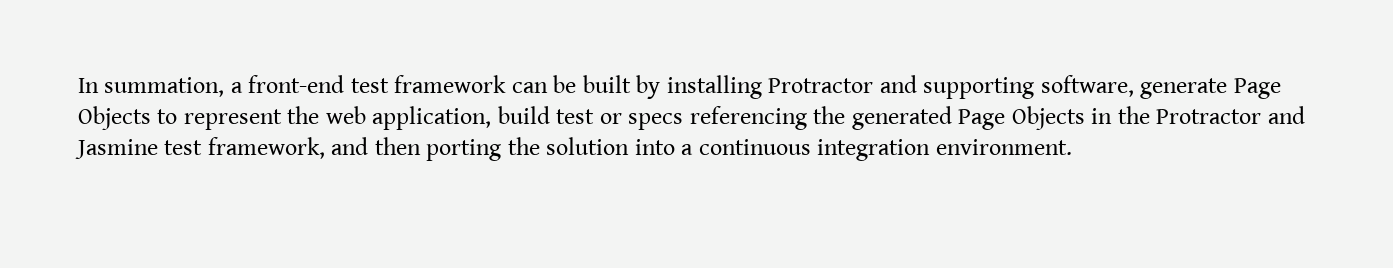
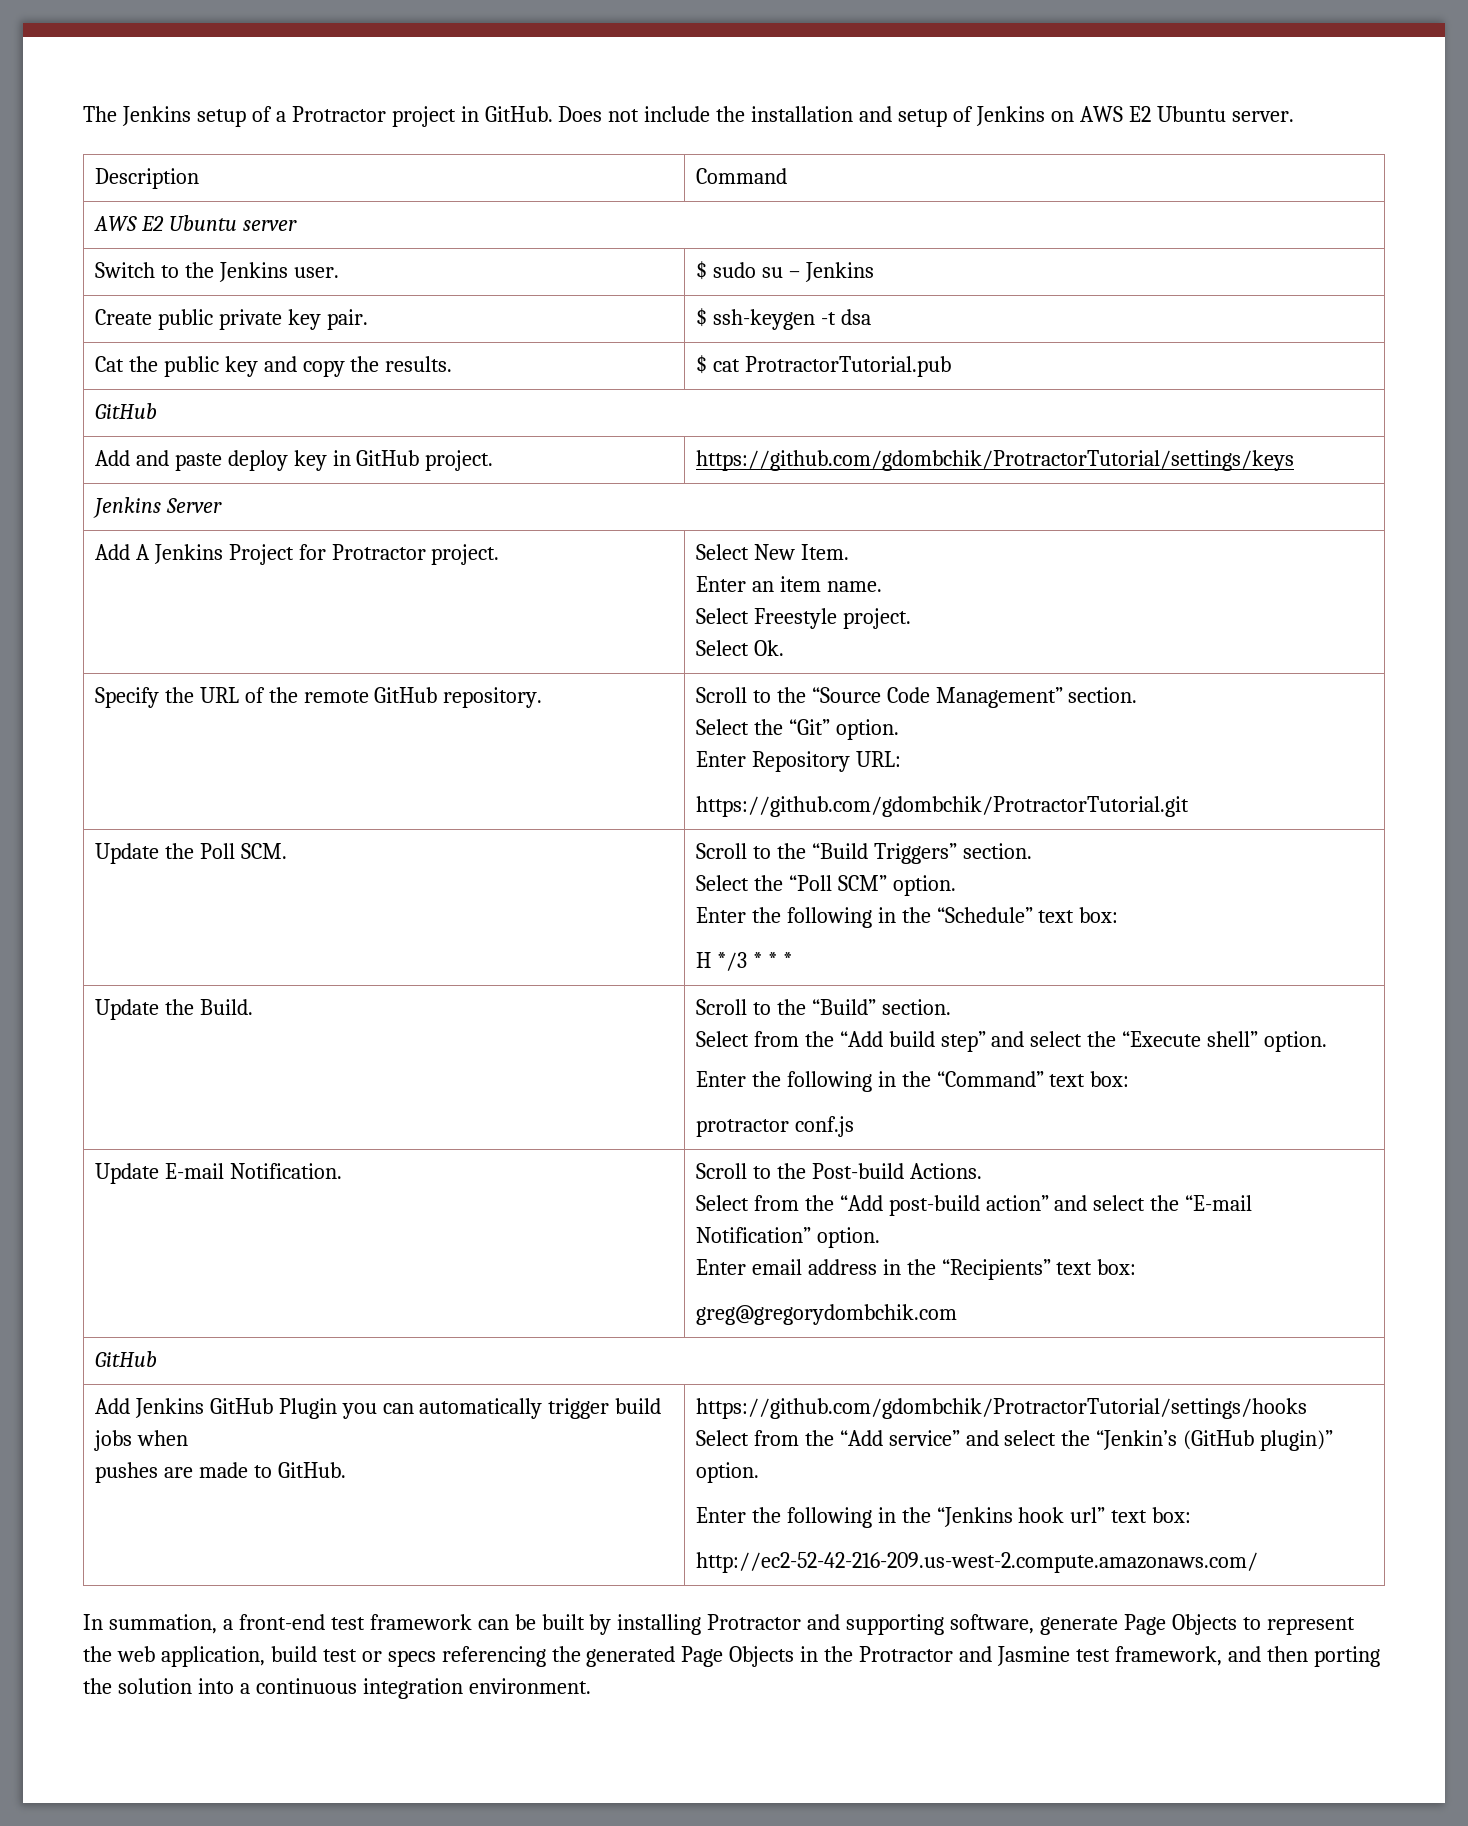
+ The Jenkins setup of a Protractor project in GitHub. Does not include the installation and setup of Jenkins on AWS E2 Ubuntu server.
+ Description | Command
+ AWS E2 Ubuntu server
+ Switch to the Jenkins user. | $ sudo su – Jenkins
+ Create public private key pair. | $ ssh-keygen -t dsa
+ Cat the public key and copy the results. | $ cat ProtractorTutorial.pub
+ GitHub
+ Add and paste deploy key in GitHub project. | https://github.com/gdombchik/ProtractorTutorial/settings/keys
+ Jenkins Server
+ Add A Jenkins Project for Protractor project. | Select New Item.
+ Enter an item name.
+ Select Freestyle project.
+ Select Ok.
+ Specify the URL of the remote GitHub repository. | Scroll to the “Source Code Management” section.
+ Select the “Git” option.
+ Enter Repository URL:
+ https://github.com/gdombchik/ProtractorTutorial.git
+ Update the Poll SCM. | Scroll to the “Build Triggers” section.
+ Select the “Poll SCM” option.
+ Enter the following in the “Schedule” text box:
+ H */3 * * *
+ Update the Build. | Scroll to the “Build” section.
+ Select from the “Add build step” and select the “Execute shell” option.
+ Enter the following in the “Command” text box:
+ protractor conf.js
+ Update E-mail Notification. | Scroll to the Post-build Actions.
+ Select from the “Add post-build action” and select the “E-mail Notification” option.
+ Enter email address in the “Recipients” text box:
+ greg@gregorydombchik.com
+ GitHub
+ Add Jenkins GitHub Plugin you can automatically trigger build jobs when
+ pushes are made to GitHub. | https://github.com/gdombchik/ProtractorTutorial/settings/hooks
+ Select from the “Add service” and select the “Jenkin’s (GitHub plugin)” option.
+ Enter the following in the “Jenkins hook url” text box:
+ http://ec2-52-42-216-209.us-west-2.compute.amazonaws.com/

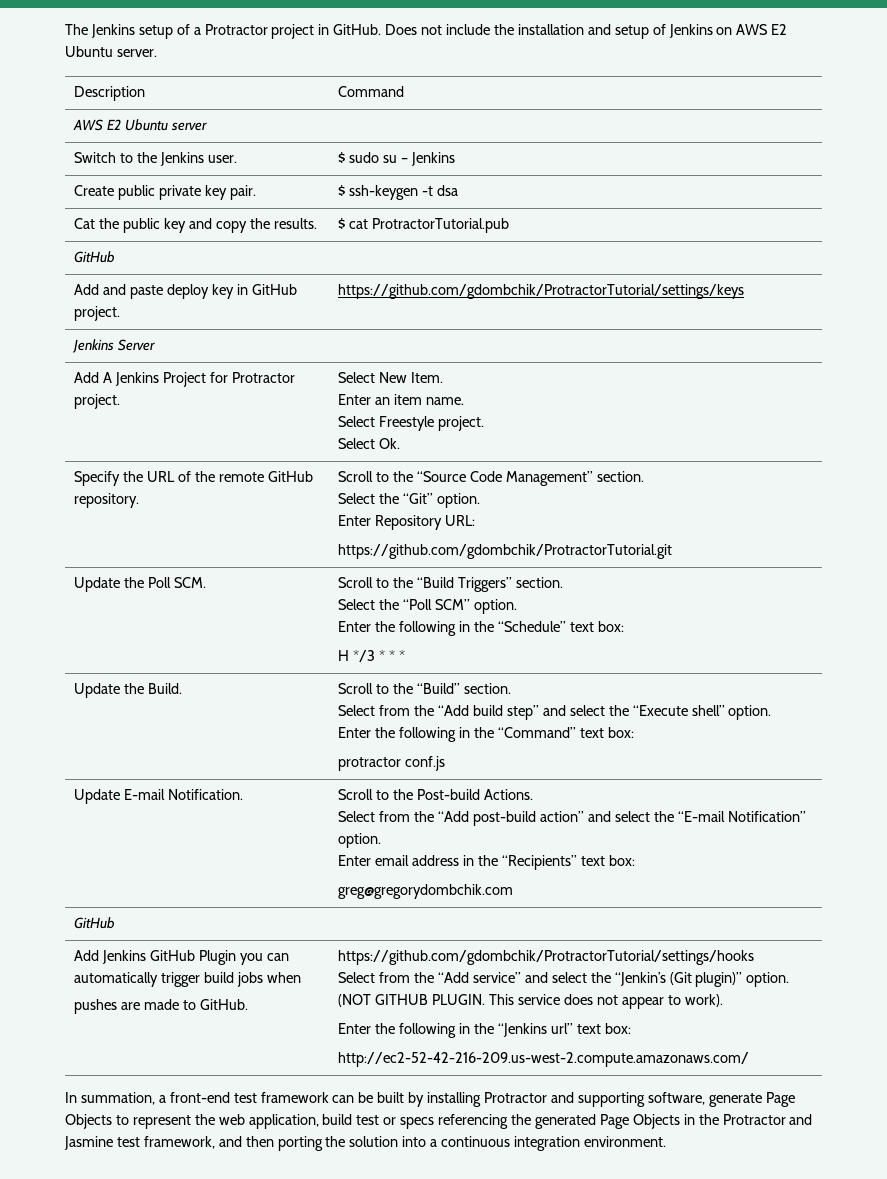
- Select from the “Add service” and select the “Jenkin’s (GitHub plugin)” option.
+ Select from the “Add service” and select the “Jenkin’s (Git plugin)” option. (NOT GITHUB PLUGIN. This service does not appear to work).
- Enter the following in the “Jenkins hook url” text box:
+ Enter the following in the “Jenkins url” text box:

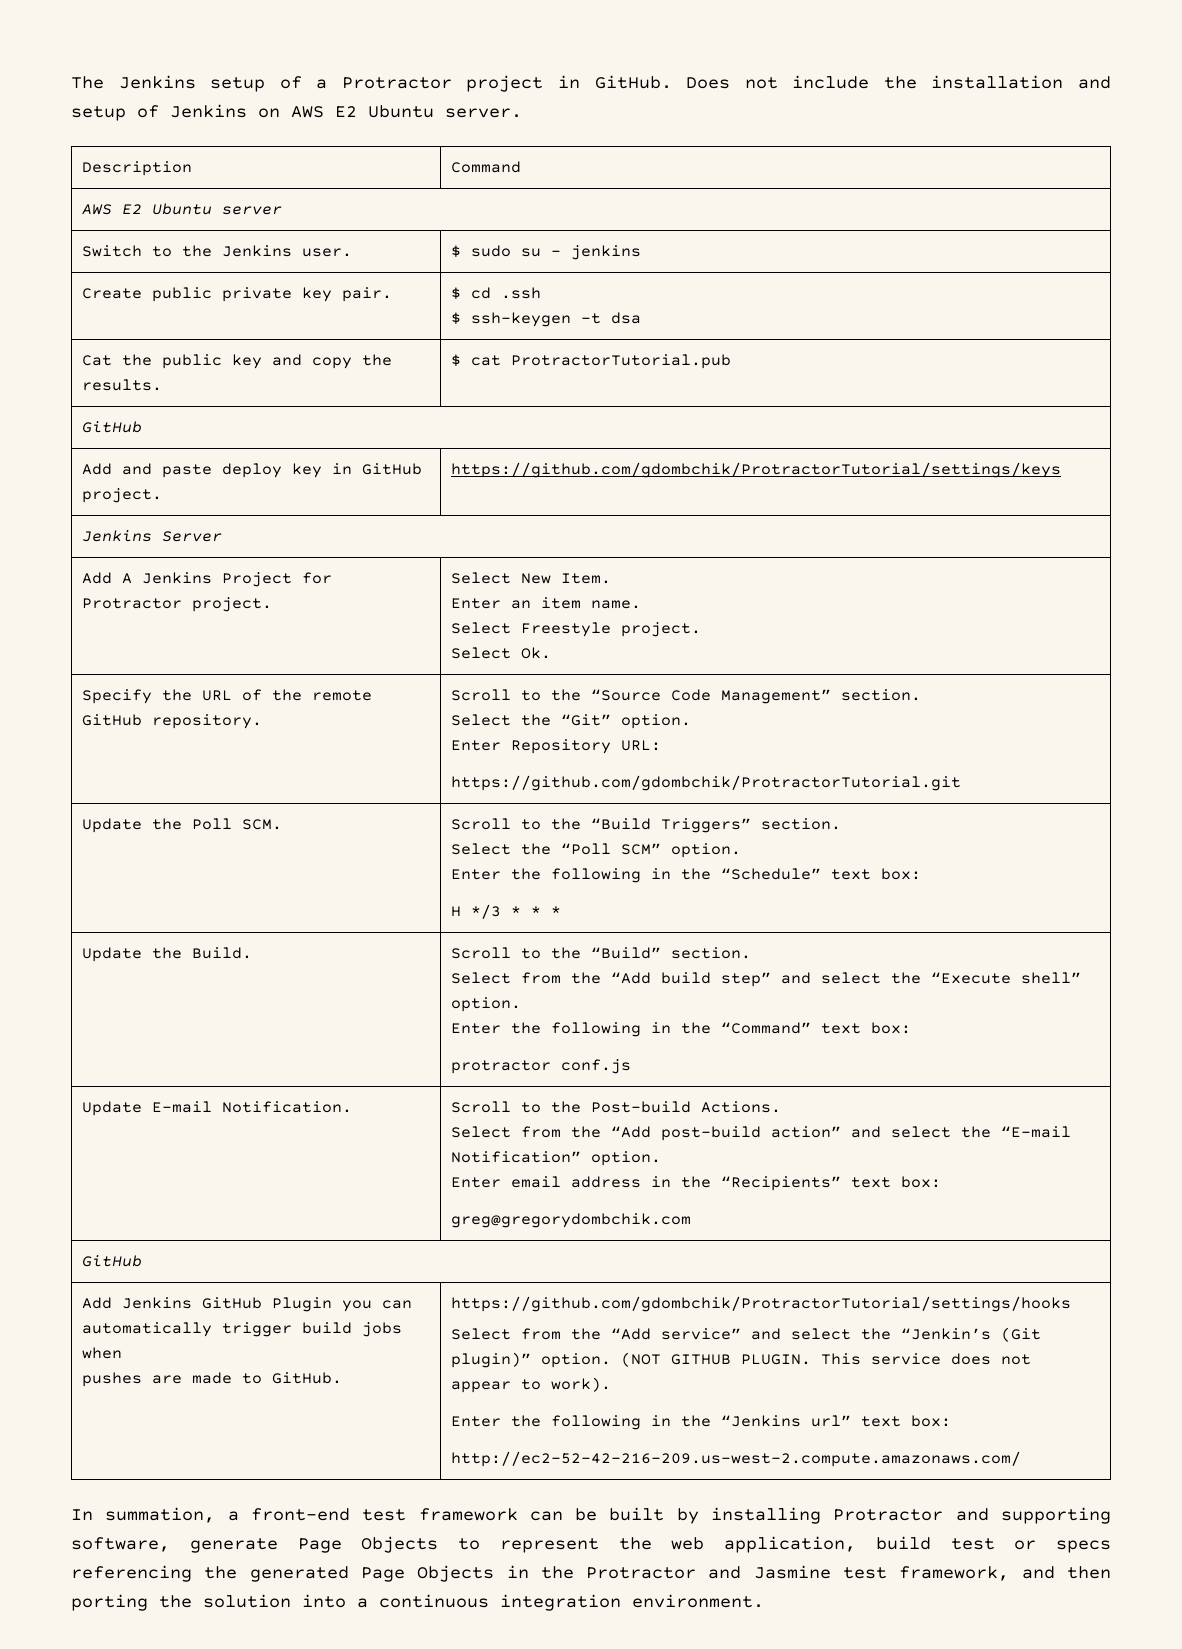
- Switch to the Jenkins user. | $ sudo su – Jenkins
+ Switch to the Jenkins user. | $ sudo su – jenkins
- Create public private key pair. | $ ssh-keygen -t dsa
+ Create public private key pair. | $ cd .ssh
+ $ ssh-keygen -t dsa

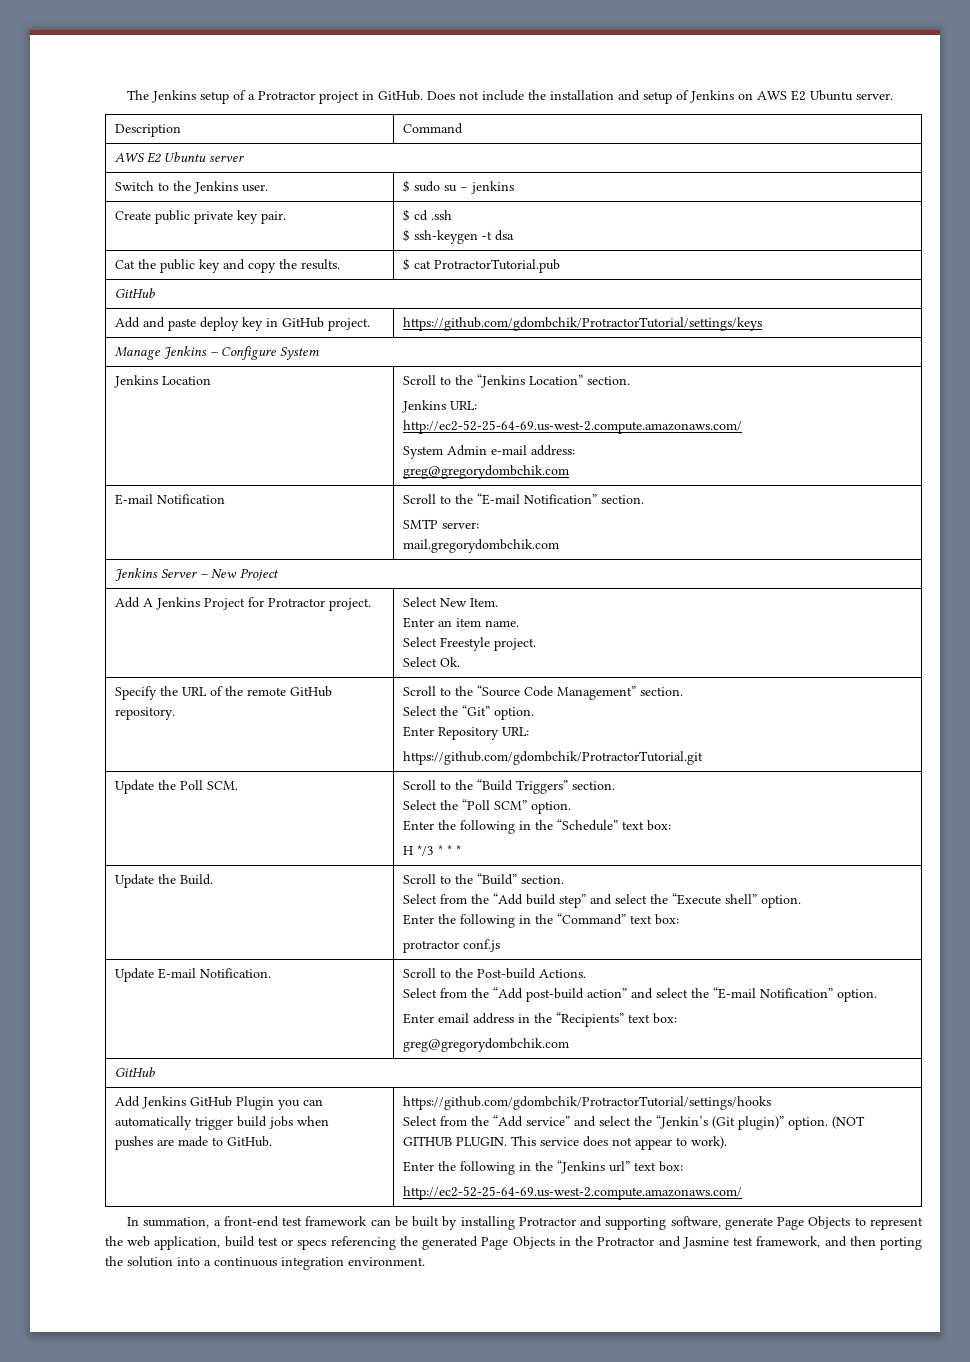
+ Manage Jenkins – Configure System
+ Jenkins Location | Scroll to the “Jenkins Location” section.
+ Jenkins URL:
+ http://ec2-52-25-64-69.us-west-2.compute.amazonaws.com/
+ System Admin e-mail address:
+ greg@gregorydombchik.com
+ E-mail Notification | Scroll to the “E-mail Notification” section.
+ SMTP server:
+ mail.gregorydombchik.com
- Jenkins Server
+ Jenkins Server – New Project
  Enter the following in the “Jenkins url” text box:
- http://ec2-52-42-216-209.us-west-2.compute.amazonaws.com/
+ http://ec2-52-25-64-69.us-west-2.compute.amazonaws.com/

